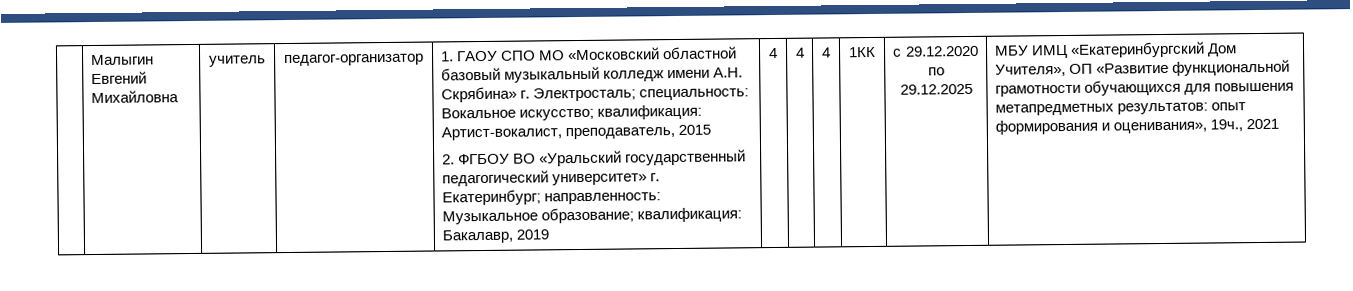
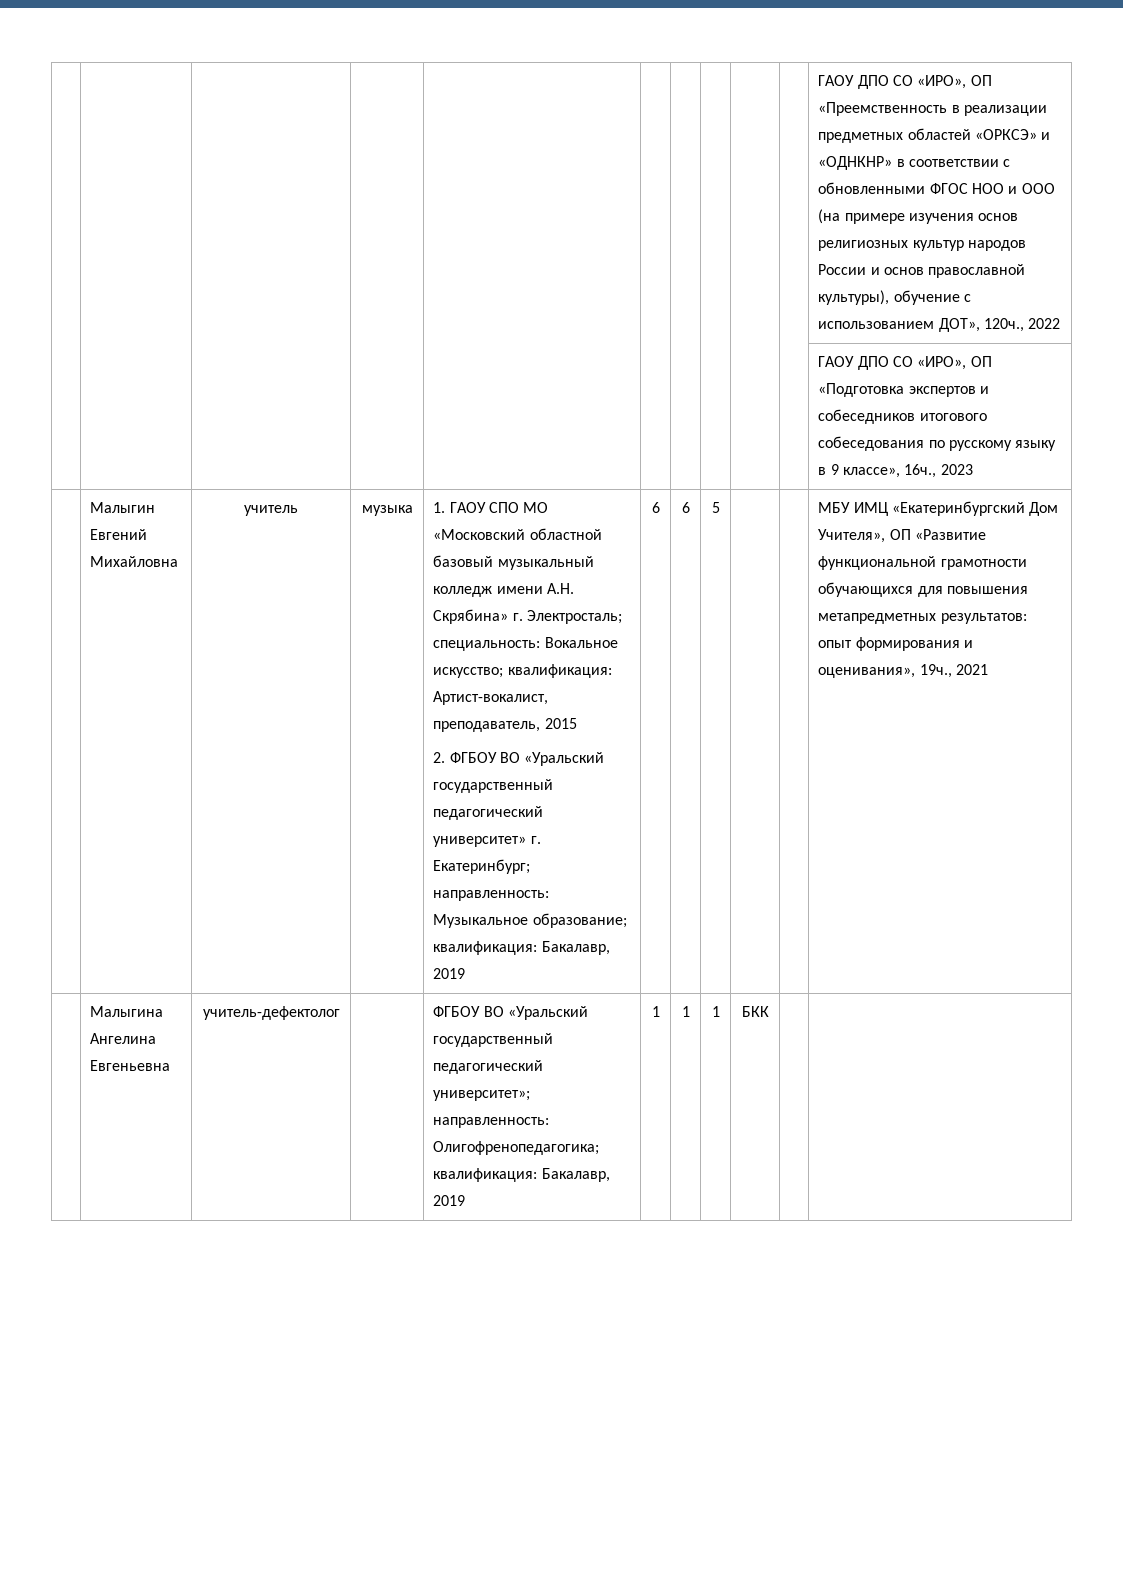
+ ГАОУ ДПО СО «ИРО», ОП «Преемственность в реализации предметных областей «ОРКСЭ» и «ОДНКНР» в соответствии с обновленными ФГОС НОО и ООО (на примере изучения основ религиозных культур народов России и основ православной культуры), обучение с использованием ДОТ», 120ч., 2022
+ | | | | | | | | | | ГАОУ ДПО СО «ИРО», ОП «Подготовка экспертов и собеседников итогового собеседования по русскому языку в 9 классе», 16ч., 2023
- педагог-организатор
+ музыка
- 4 | 4 | 4 | 1КК | с 29.12.2020 по 29.12.2025
+ 6 | 6 | 5
+ | Малыгина Ангелина Евгеньевна | учитель-дефектолог | | ФГБОУ ВО «Уральский государственный педагогический университет»; направленность: Олигофренопедагогика; квалификация: Бакалавр, 2019 | 1 | 1 | 1 | БКК | |

